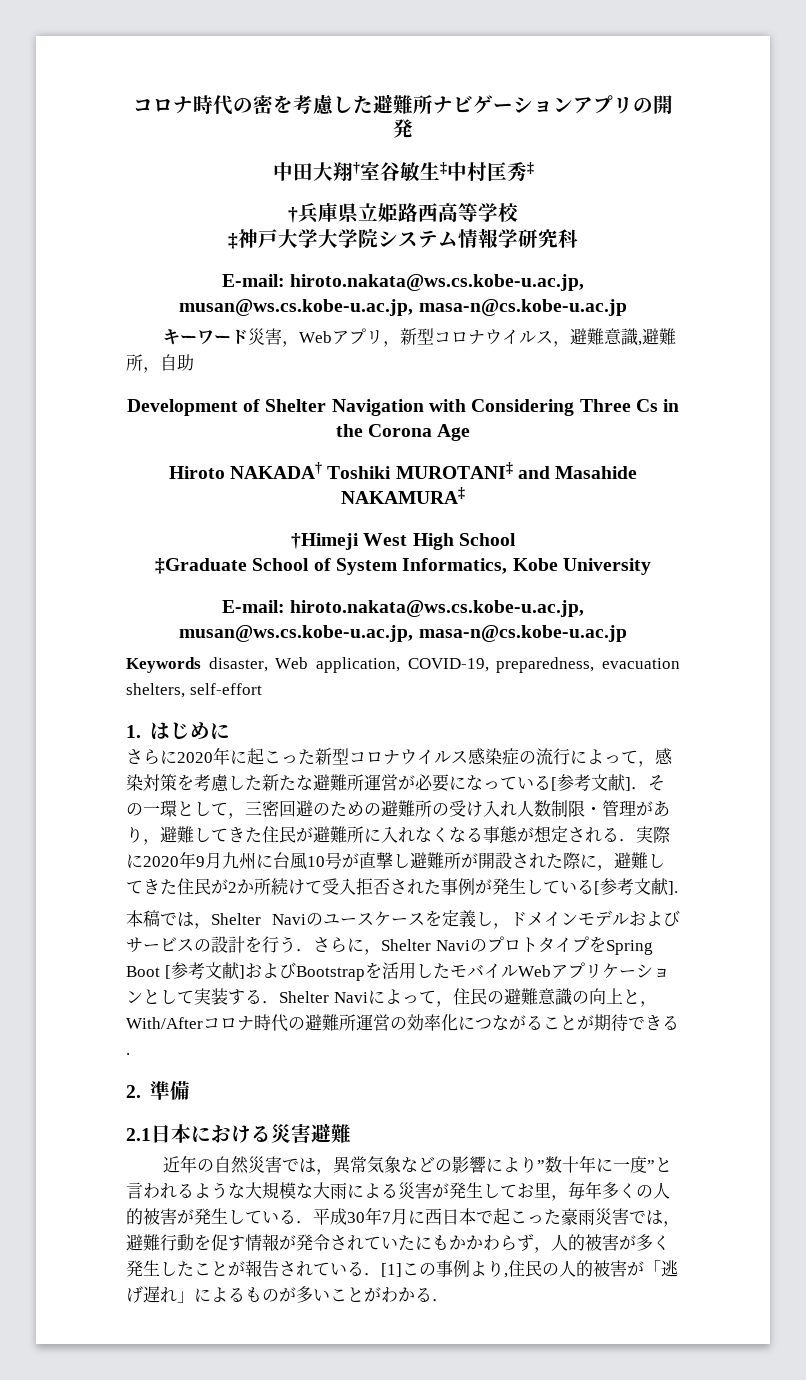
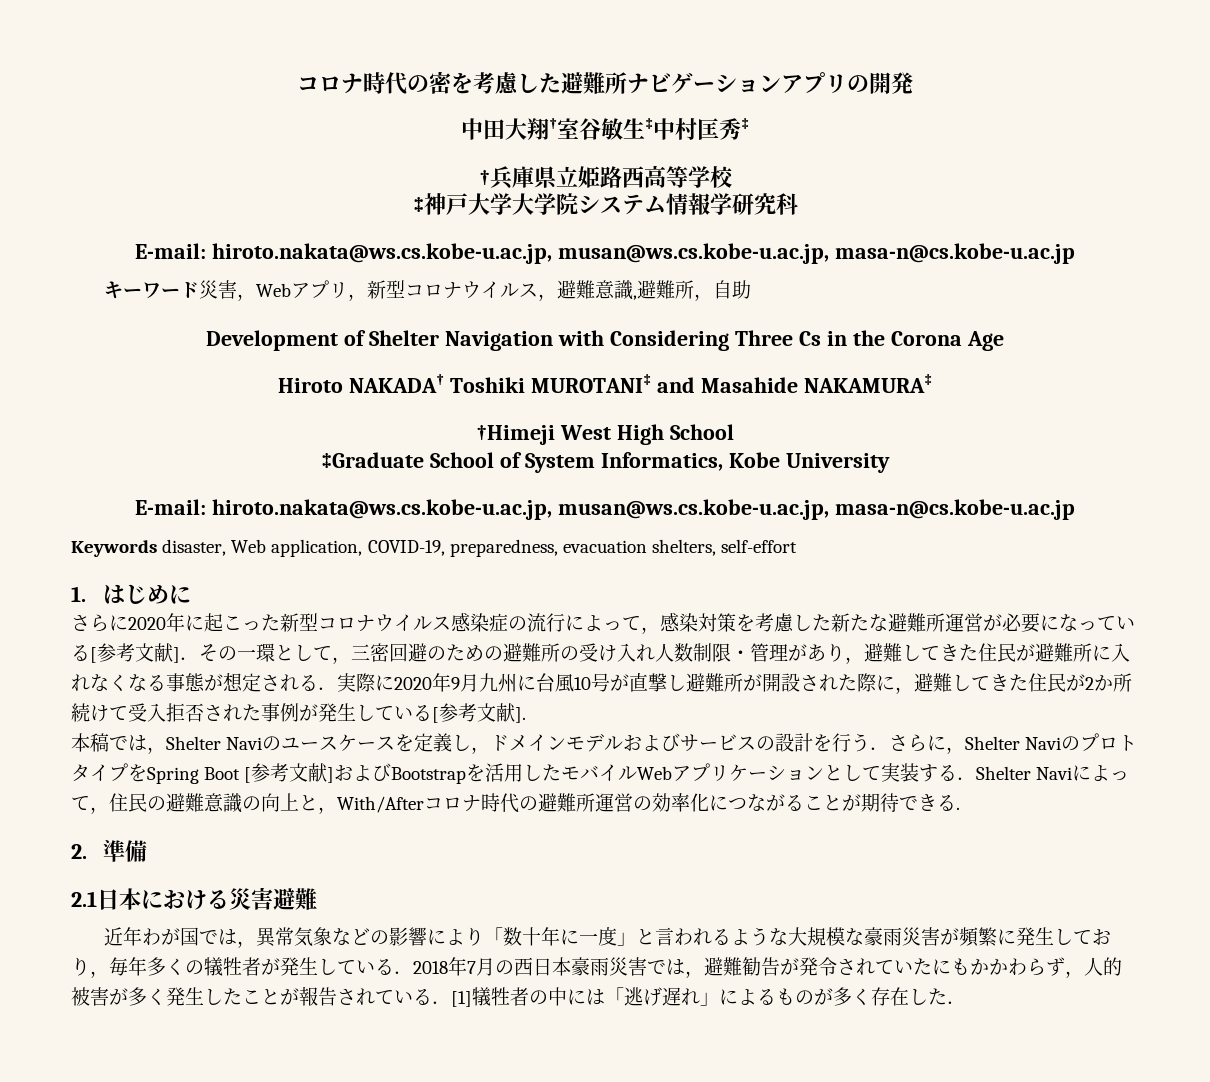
- 近年の自然災害では，異常気象などの影響により”数十年に一度”と言われるような大規模な大雨による災害が発生してお里，毎年多くの人的被害が発生している．平成30年7月に西日本で起こった豪雨災害では，避難行動を促す情報が発令されていたにもかかわらず，人的被害が多く発生したことが報告されている．[1]この事例より,住民の人的被害が「逃げ遅れ」によるものが多いことがわかる．
+ 近年わが国では，異常気象などの影響により「数十年に一度」と言われるような大規模な豪雨災害が頻繁に発生しており，毎年多くの犠牲者が発生している．2018年7月の西日本豪雨災害では，避難勧告が発令されていたにもかかわらず，人的被害が多く発生したことが報告されている．[1]犠牲者の中には「逃げ遅れ」によるものが多く存在した．

